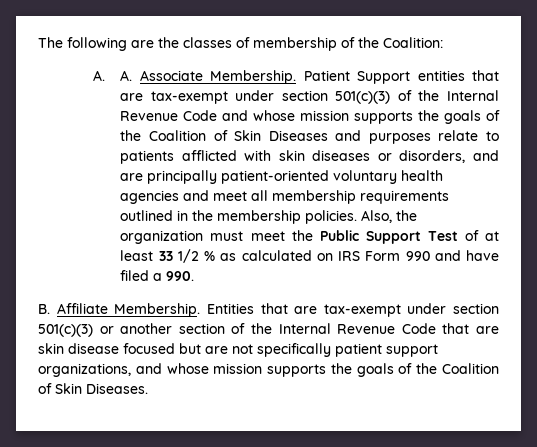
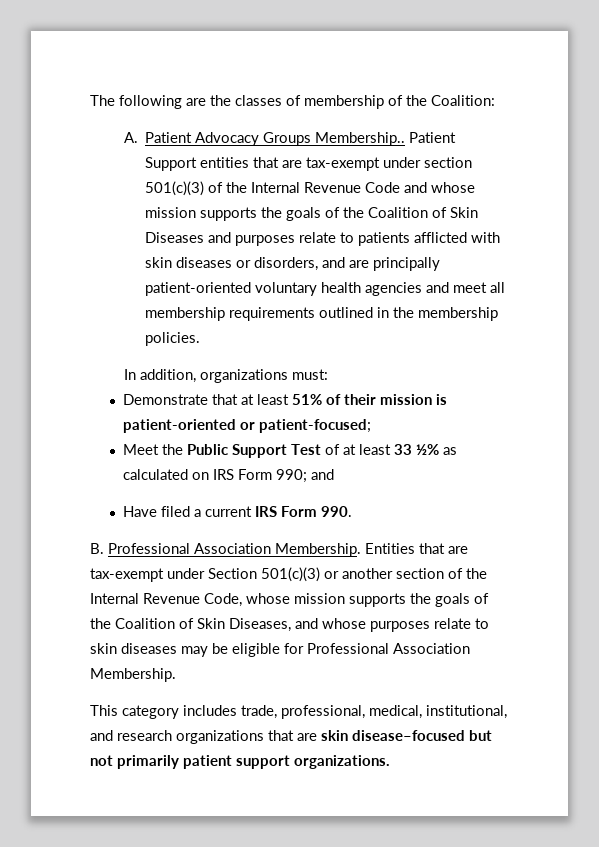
- A. A. Associate Membership.
+ A. Patient Advocacy Groups Membership..
- Patient Support entities that are tax-exempt under section 501(c)(3) of the Internal Revenue Code and whose mission supports the goals of the Coalition of Skin Diseases and purposes relate to patients afflicted with skin diseases or disorders, and are principally patient-oriented voluntary health agencies and meet all membership requirements outlined in the membership policies. Also, the organization must meet the Public Support Test of at least 33 1/2 % as calculated on IRS Form 990 and have filed a 990.
+ Patient Support entities that are tax-exempt under section 501(c)(3) of the Internal Revenue Code and whose mission supports the goals of the Coalition of Skin Diseases and purposes relate to patients afflicted with skin diseases or disorders, and are principally patient-oriented voluntary health agencies and meet all membership requirements outlined in the membership policies.
+ In addition, organizations must:
+ Demonstrate that at least 51% of their mission is patient-oriented or patient-focused;
+ Meet the Public Support Test of at least 33 ½% as calculated on IRS Form 990; and
+ Have filed a current IRS Form 990.
- B. Affiliate Membership.
+ B. Professional Association Membership.
- Entities that are tax-exempt under section 501(c)(3) or another section of the Internal Revenue Code that are skin disease focused but are not specifically patient support organizations, and whose mission supports the goals of the Coalition of Skin Diseases.
+ Entities that are tax-exempt under Section 501(c)(3) or another section of the Internal Revenue Code, whose mission supports the goals of the Coalition of Skin Diseases, and whose purposes relate to skin diseases may be eligible for Professional Association Membership.
+ This category includes trade, professional, medical, institutional, and research organizations that are skin disease–focused but not primarily patient support organizations.

